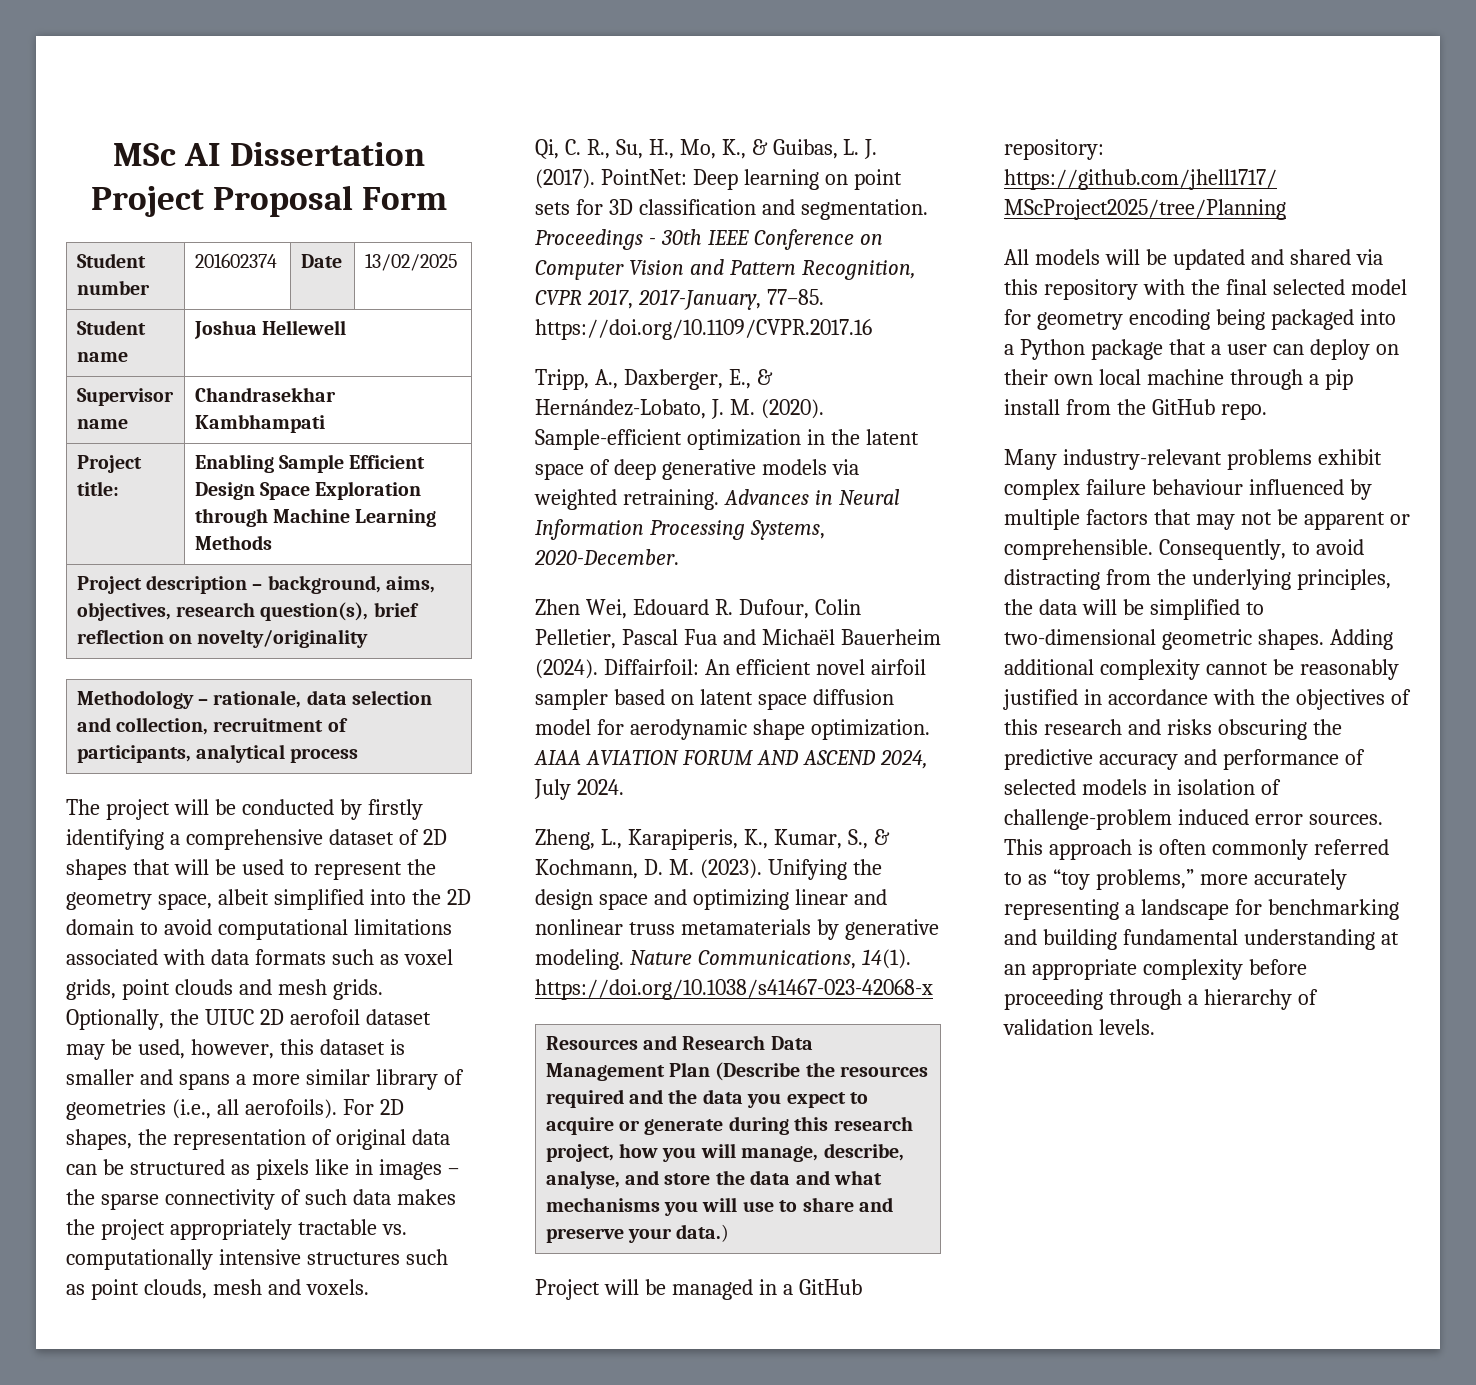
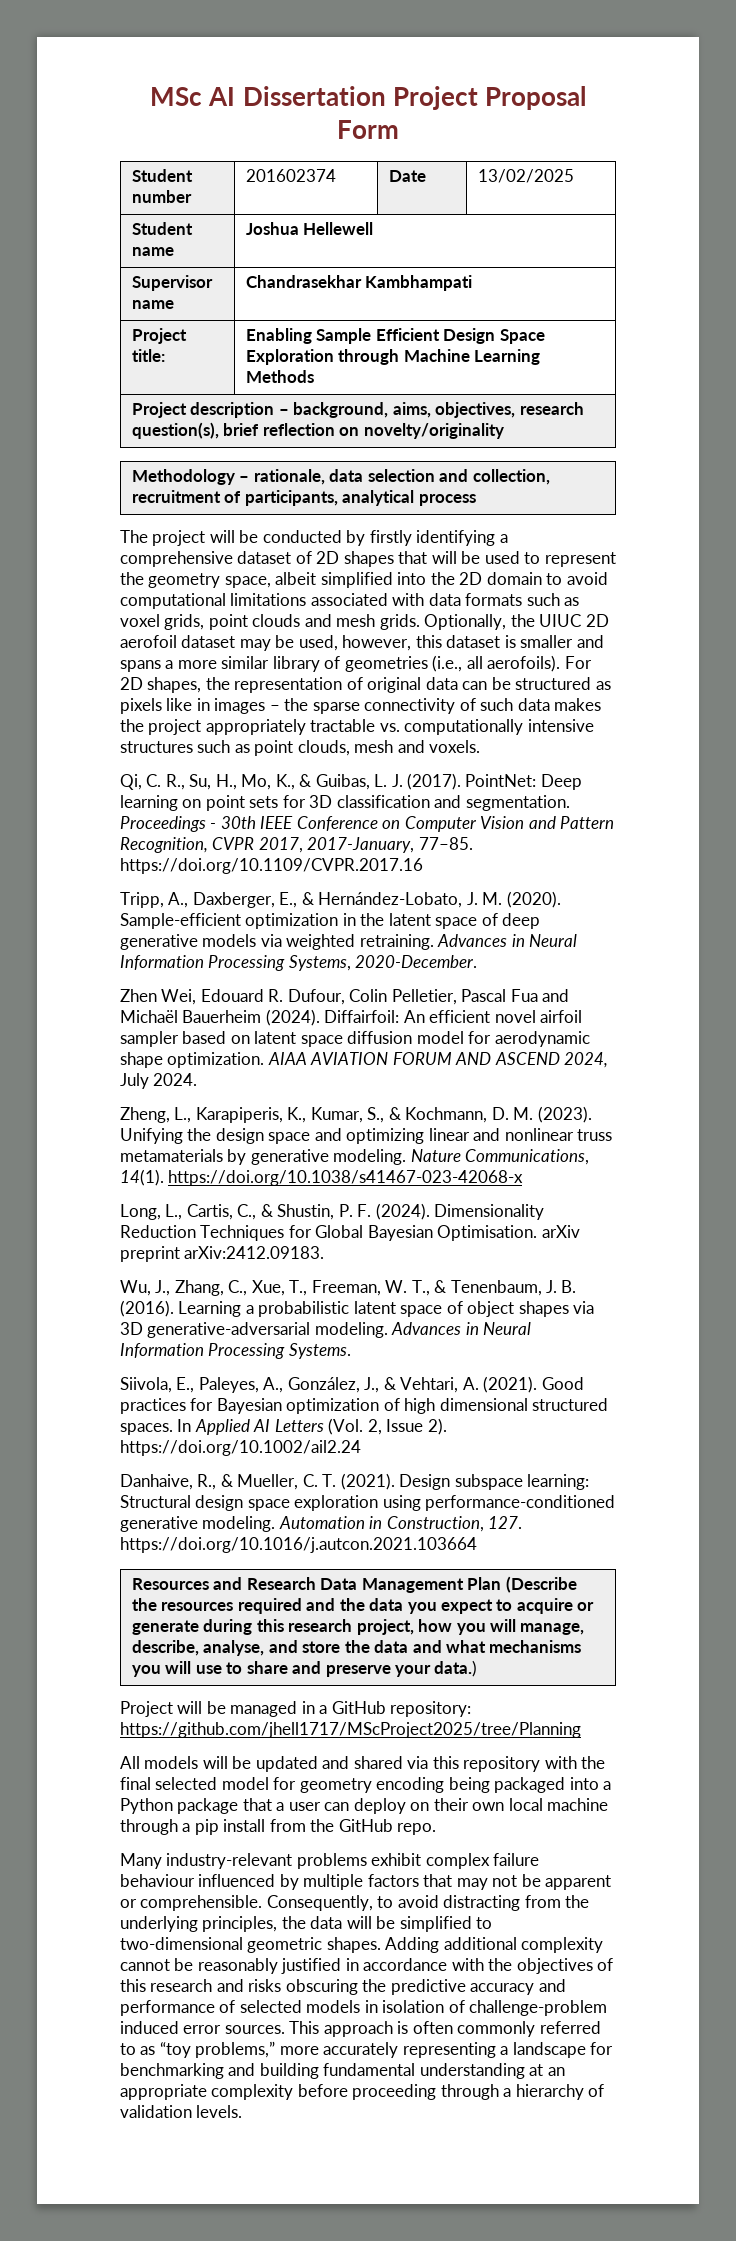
+ Long, L., Cartis, C., & Shustin, P. F. (2024). Dimensionality Reduction Techniques for Global Bayesian Optimisation. arXiv preprint arXiv:2412.09183.
+ Wu, J., Zhang, C., Xue, T., Freeman, W. T., & Tenenbaum, J. B. (2016). Learning a probabilistic latent space of object shapes via 3D generative-adversarial modeling. Advances in Neural Information Processing Systems.
+ Siivola, E., Paleyes, A., González, J., & Vehtari, A. (2021). Good practices for Bayesian optimization of high dimensional structured spaces. In Applied AI Letters (Vol. 2, Issue 2). https://doi.org/10.1002/ail2.24
+ Danhaive, R., & Mueller, C. T. (2021). Design subspace learning: Structural design space exploration using performance-conditioned generative modeling. Automation in Construction, 127. https://doi.org/10.1016/j.autcon.2021.103664

